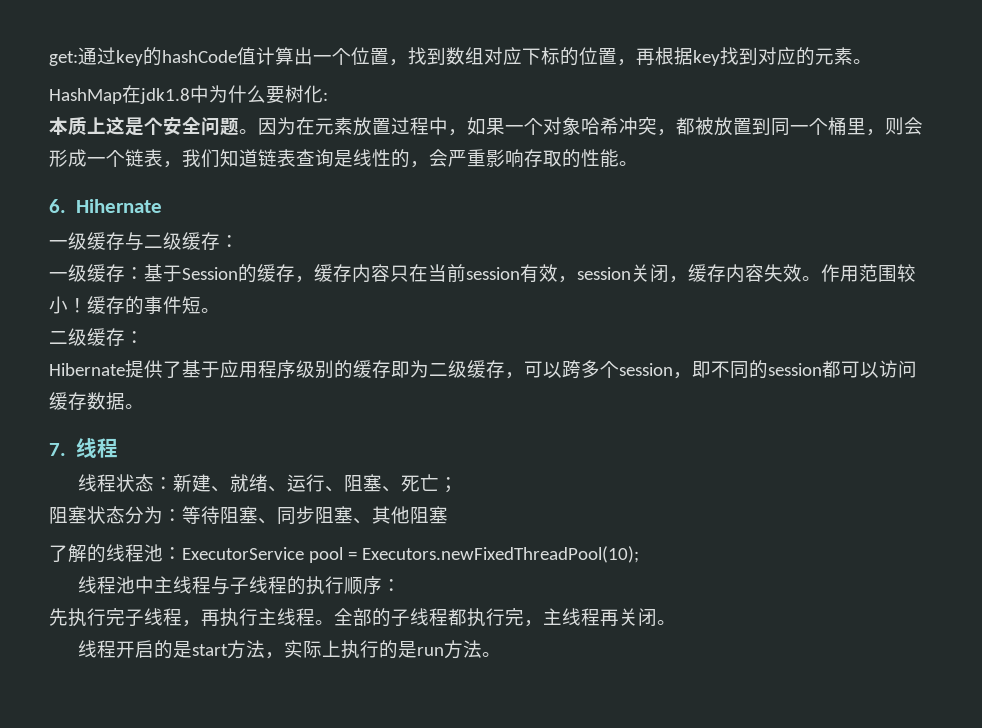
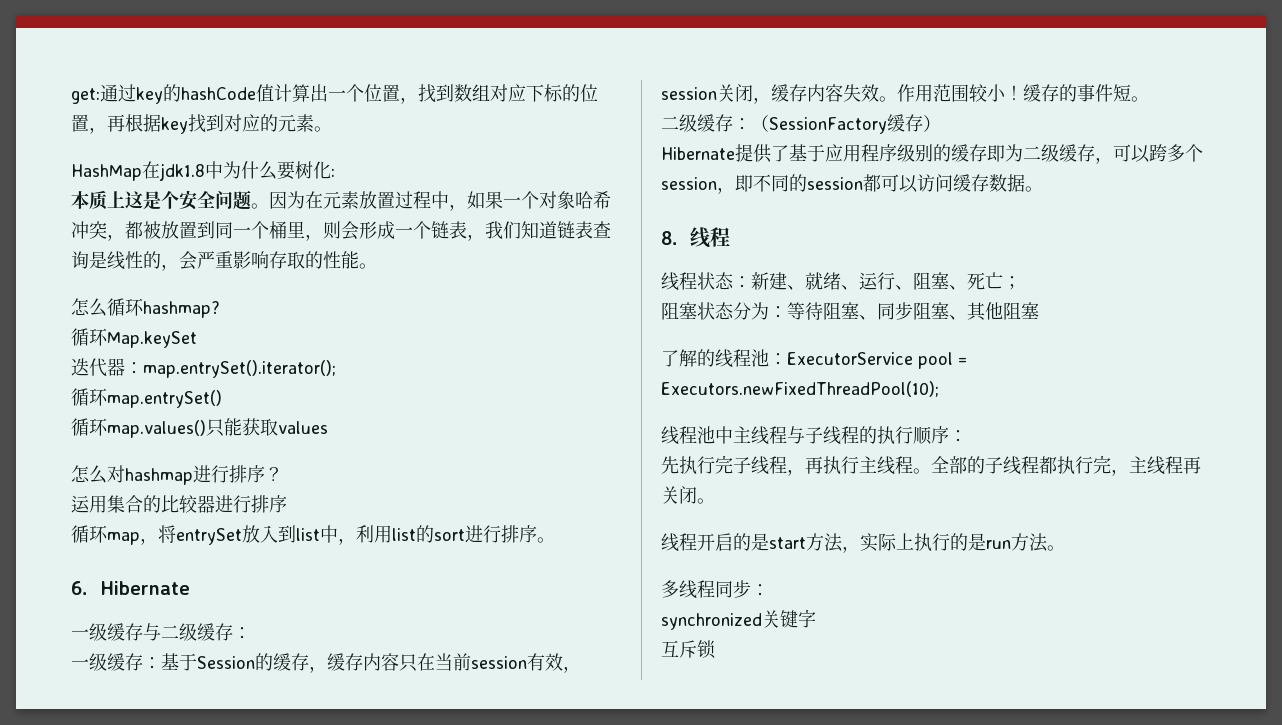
+ 怎么循环hashmap?
+ 循环Map.keySet
+ 迭代器：map.entrySet().iterator();
+ 循环map.entrySet()
+ 循环map.values()只能获取values
+ 怎么对hashmap进行排序？
+ 运用集合的比较器进行排序
+ 循环map，将entrySet放入到list中，利用list的sort进行排序。
- 6. Hihernate
+ 6. Hibernate
  缓存的事件短。
- 二级缓存：
+ 二级缓存：（SessionFactory缓存）
- 7.线程
+ 8.线程
+ 多线程同步：
+ synchronized关键字
+ 互斥锁

